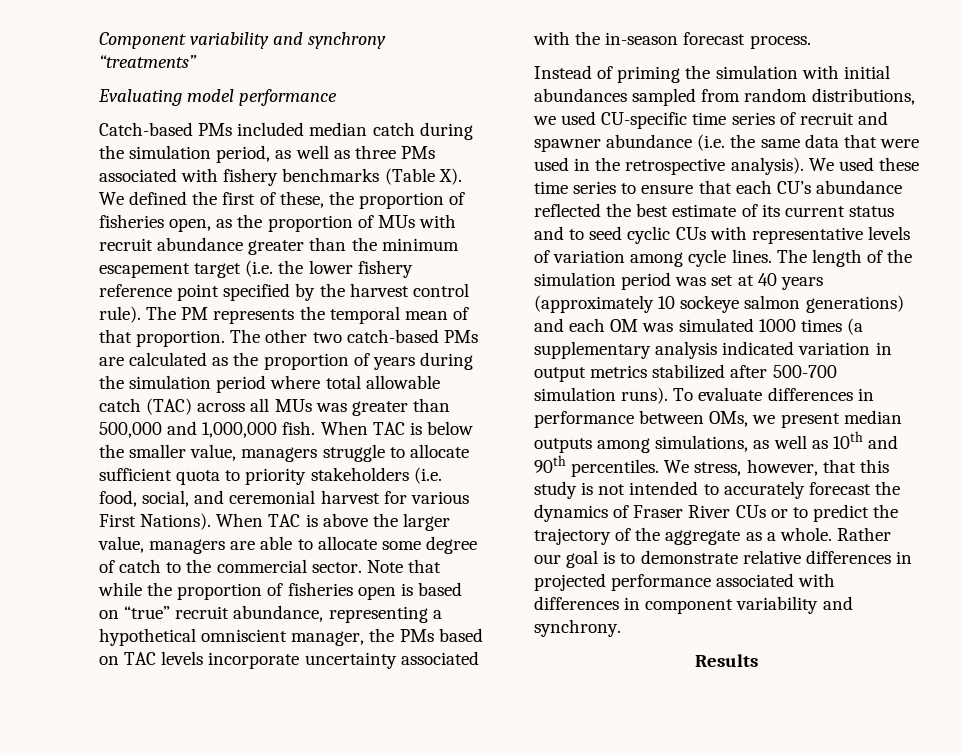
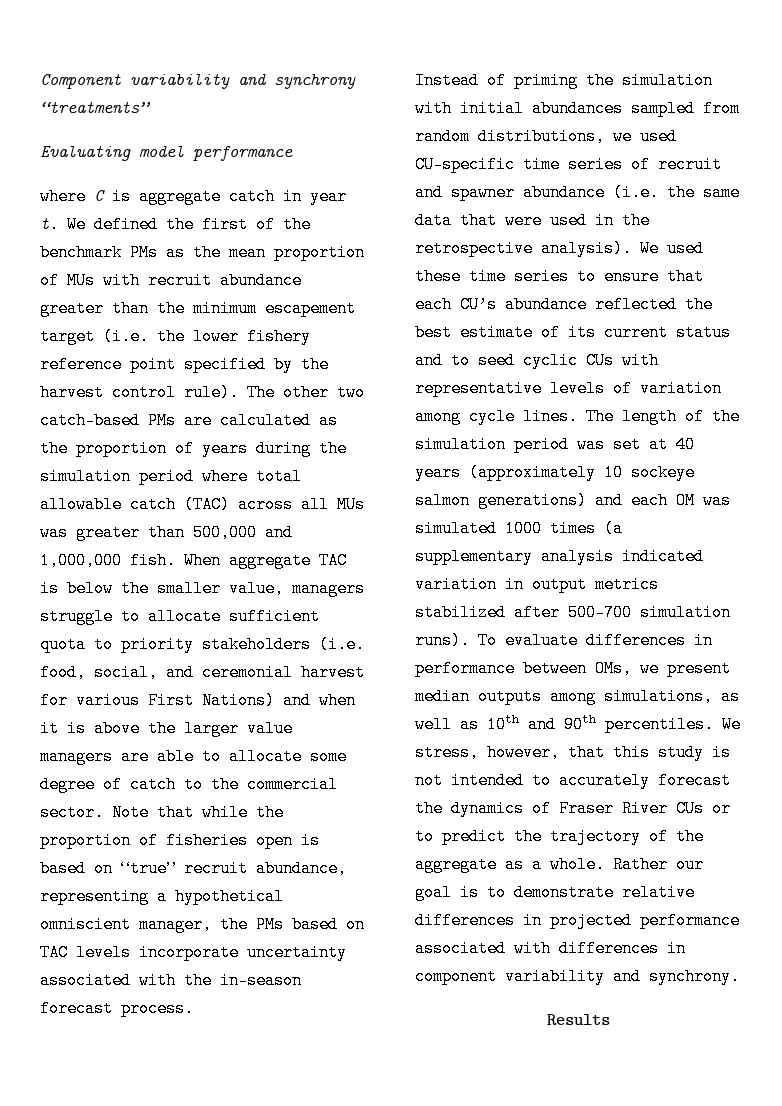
- Catch-based PMs included median catch during the simulation period, as well as three PMs associated with fishery benchmarks (Table X). We defined the first of these, the proportion of fisheries open, as the proportion of MUs with recruit abundance greater than the minimum escapement target (i.e. the lower fishery reference point specified by the harvest control rule).
+ where C is aggregate catch in year t. We defined the first of the benchmark PMs as the mean proportion of MUs with recruit abundance greater than the minimum escapement target (i.e. the lower fishery reference point specified by the harvest control rule).
- The PM represents the temporal mean of that proportion. The other two catch-based PMs are calculated as the proportion of years during the simulation period where total allowable catch (TAC) across all MUs was greater than 500,000 and 1,000,000 fish.
+ The other two catch-based PMs are calculated as the proportion of years during the simulation period where total allowable catch (TAC) across all MUs was greater than 500,000 and 1,000,000 fish.
- When TAC is below the smaller value, managers struggle to allocate sufficient quota to priority stakeholders (i.e. food, social, and ceremonial harvest for various First Nations). When TAC is above the larger value, managers are able to allocate some degree of catch to the commercial sector.
+ When aggregate TAC is below the smaller value, managers struggle to allocate sufficient quota to priority stakeholders (i.e. food, social, and ceremonial harvest for various First Nations) and when it is above the larger value managers are able to allocate some degree of catch to the commercial sector.

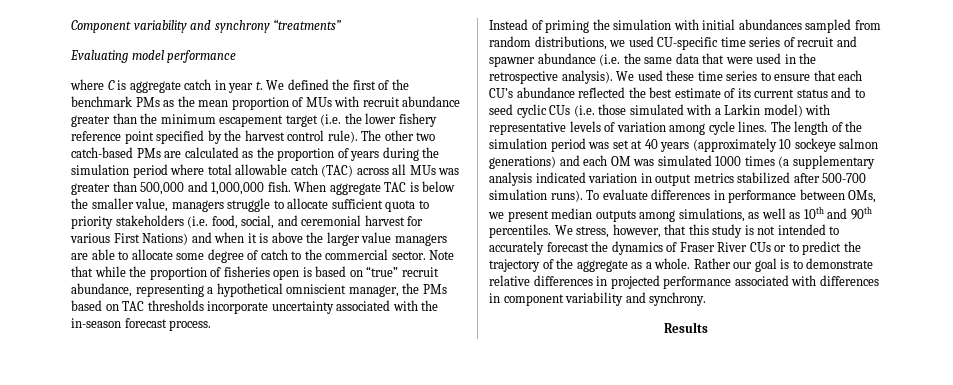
- Note that while the proportion of fisheries open is based on “true” recruit abundance, representing a hypothetical omniscient manager, the PMs based on TAC levels incorporate uncertainty associated with the in-season forecast process.
+ Note that while the proportion of fisheries open is based on “true” recruit abundance, representing a hypothetical omniscient manager, the PMs based on TAC thresholds incorporate uncertainty associated with the in-season forecast process.
- We used these time series to ensure that each CU’s abundance reflected the best estimate of its current status and to seed cyclic CUs with representative levels of variation among cycle lines.
+ We used these time series to ensure that each CU’s abundance reflected the best estimate of its current status and to seed cyclic CUs (i.e. those simulated with a Larkin model) with representative levels of variation among cycle lines.

